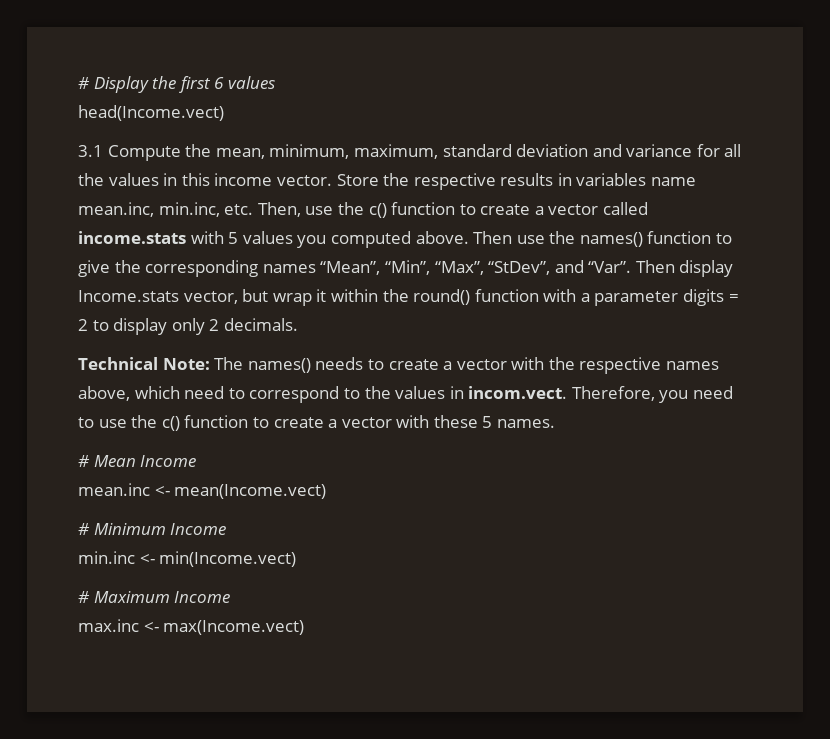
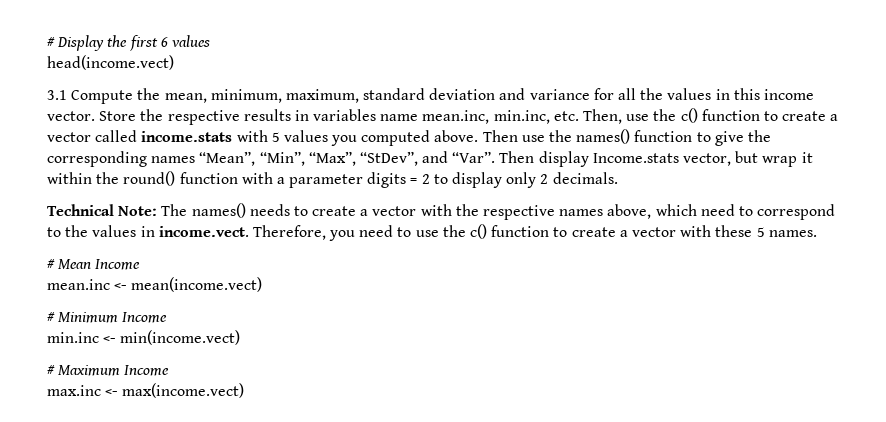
- head(Income.vect)
+ head(income.vect)
- Technical Note: The names() needs to create a vector with the respective names above, which need to correspond to the values in incom.vect. Therefore, you need to use the c() function to create a vector with these 5 names.
+ Technical Note: The names() needs to create a vector with the respective names above, which need to correspond to the values in income.vect. Therefore, you need to use the c() function to create a vector with these 5 names.
- mean.inc <- mean(Income.vect)
+ mean.inc <- mean(income.vect)
- min.inc <- min(Income.vect)
+ min.inc <- min(income.vect)
- max.inc <- max(Income.vect)
+ max.inc <- max(income.vect)

